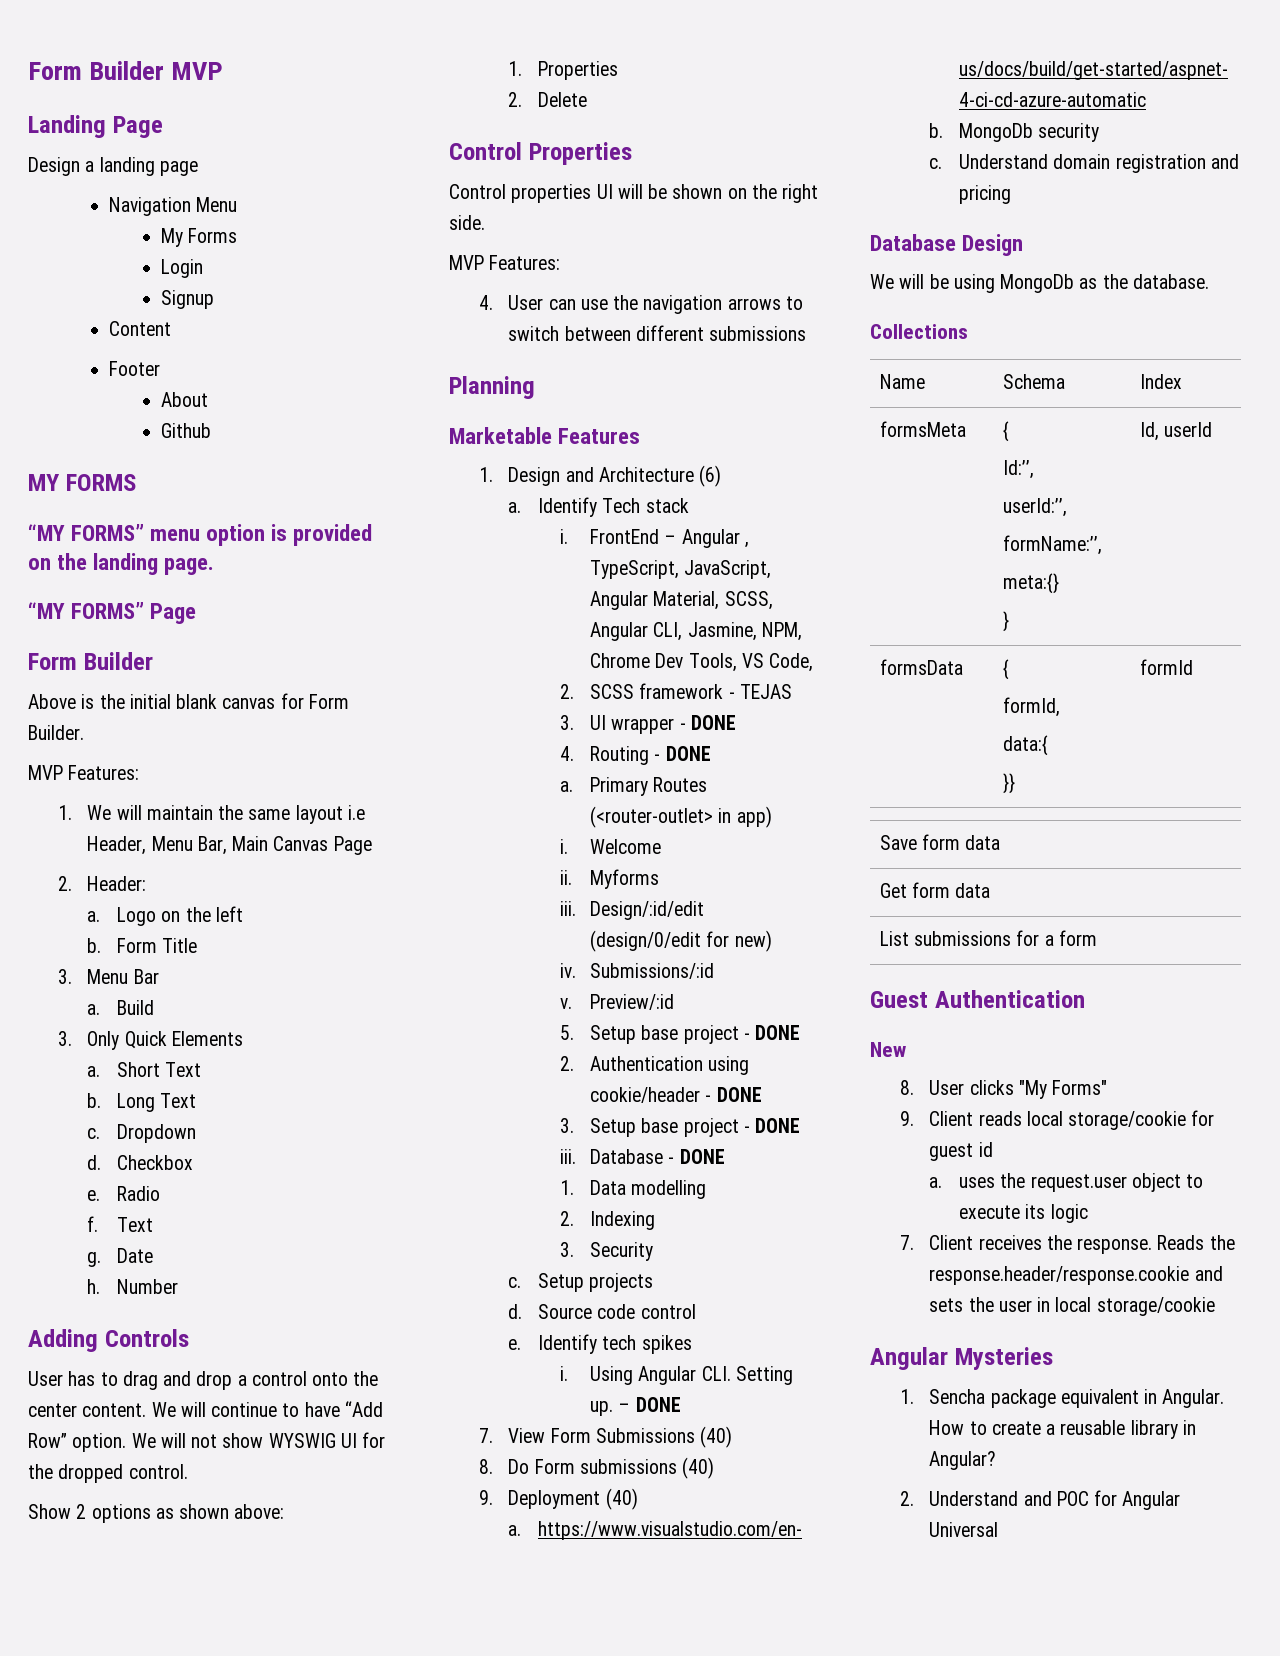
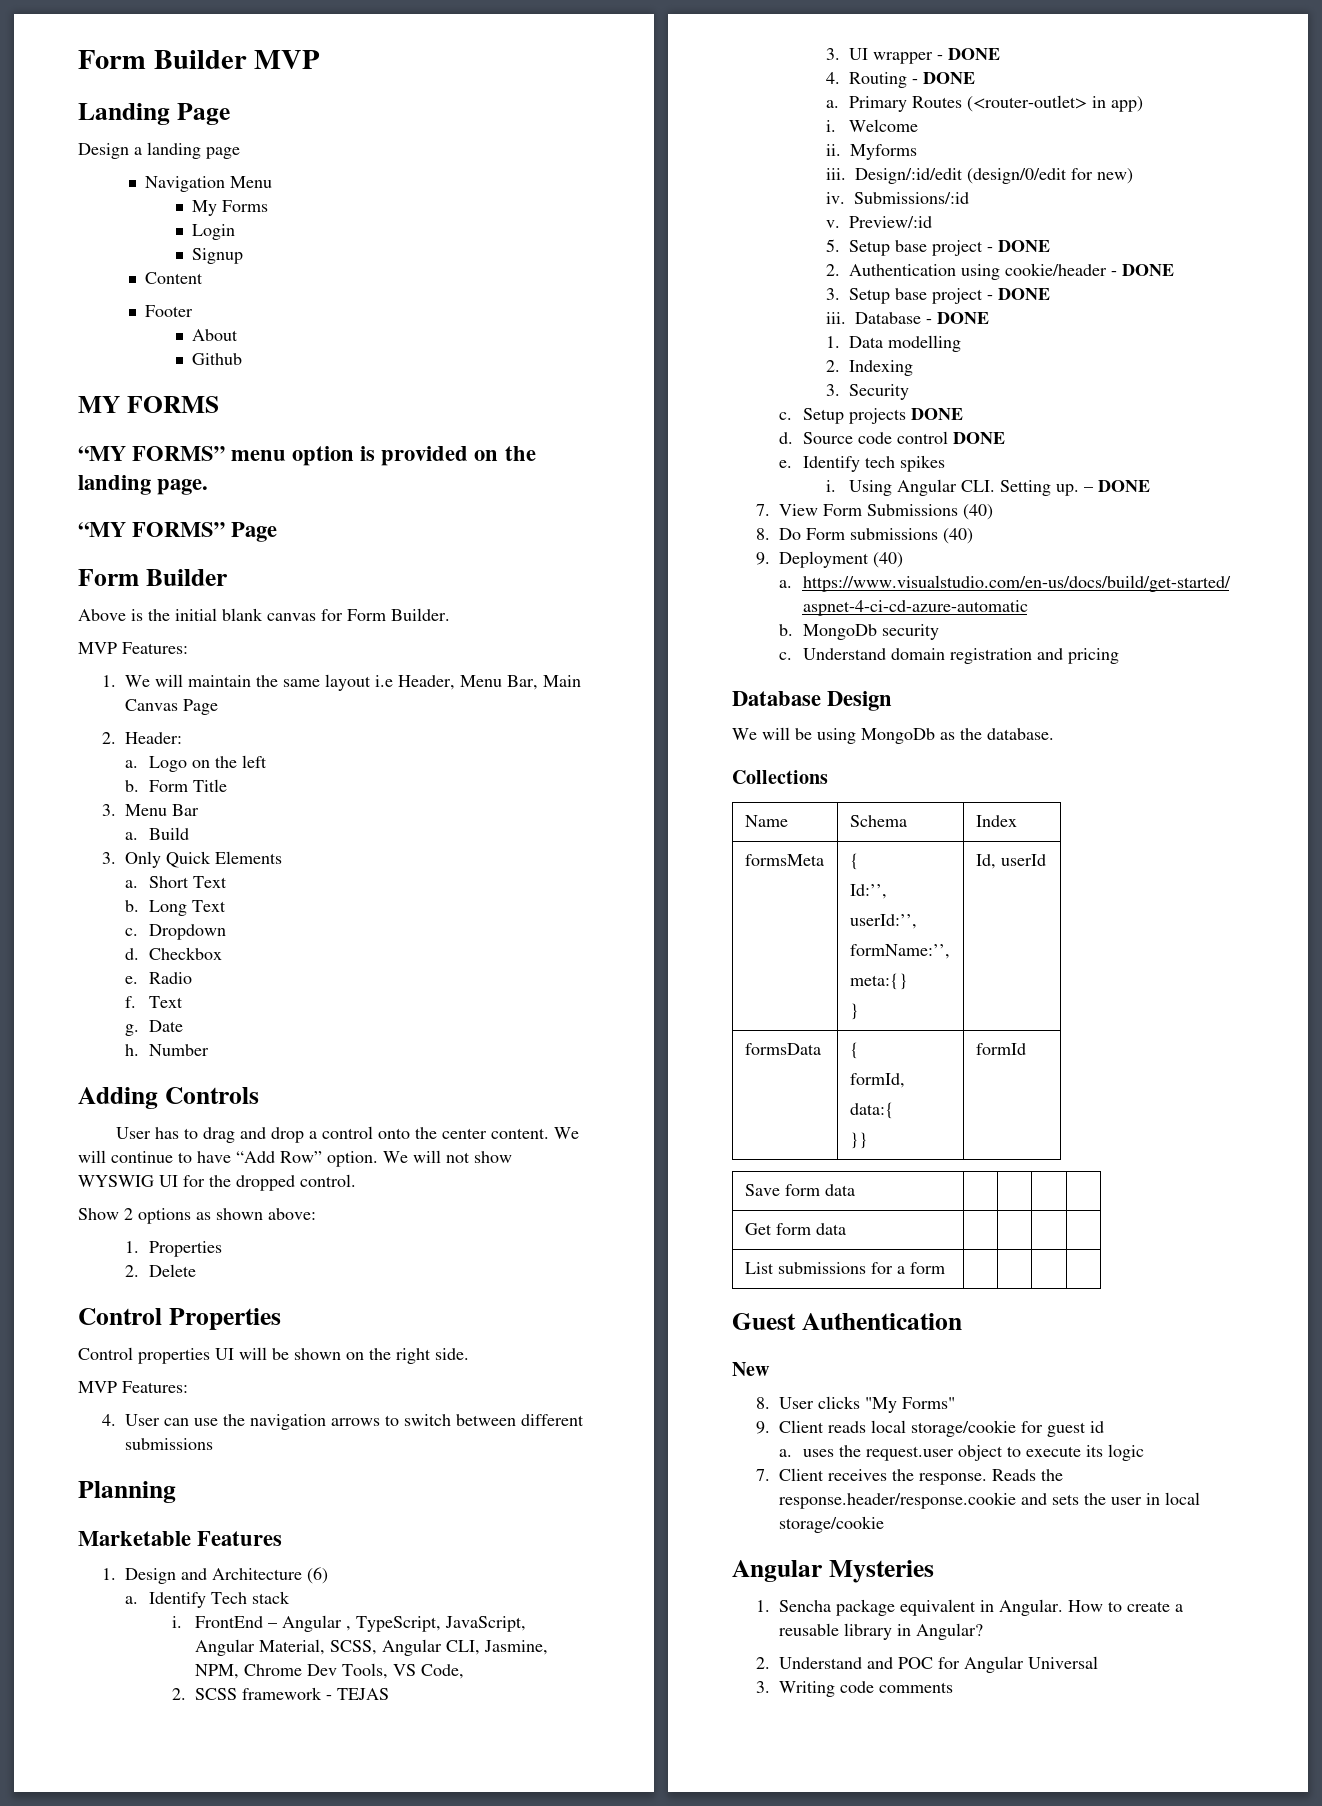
- Setup projects
+ Setup projects DONE
- Source code control
+ Source code control DONE
+ 3. Writing code comments

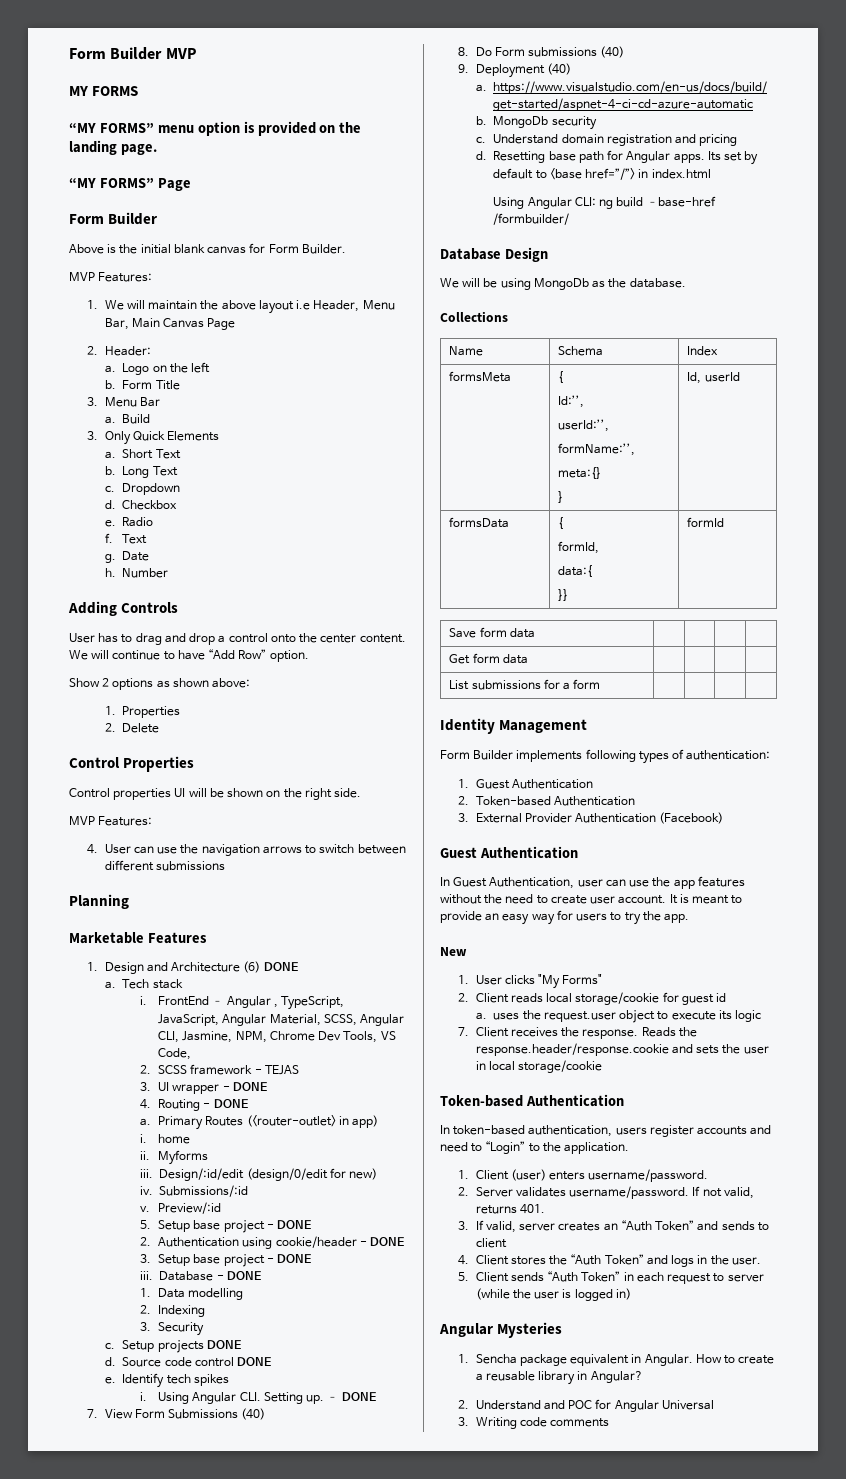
- Landing Page
- Design a landing page
- Navigation Menu
- My Forms
- Login
- Signup
- Content
- Footer
- About
- Github
- 1. We will maintain the same layout i.e Header, Menu Bar, Main Canvas Page
+ 1. We will maintain the above layout i.e Header, Menu Bar, Main Canvas Page
- We will not show WYSWIG UI for the dropped control.
- 1. Design and Architecture (6)
- a. Identify Tech stack
+ 1. Design and Architecture (6) DONE
+ a. Tech stack
- i. Welcome
+ i. home
+ d. Resetting base path for Angular apps. Its set by default to <base href=”/”> in index.html
+ Using Angular CLI: ng build –base-href /formbuilder/
+ Identity Management
+ Form Builder implements following types of authentication:
+ 1. Guest Authentication
+ 2. Token-based Authentication
+ 3. External Provider Authentication (Facebook)
  Guest Authentication
+ In Guest Authentication, user can use the app features without the need to create user account. It is meant to provide an easy way for users to try the app.
- 8. User clicks "My Forms"
+ 1. User clicks "My Forms"
- 9. Client reads local storage/cookie for guest id
+ 2. Client reads local storage/cookie for guest id
  Reads the response.header/response.cookie and sets the user in local storage/cookie
+ Token-based Authentication
+ In token-based authentication, users register accounts and need to “Login” to the application.
+ 1. Client (user) enters username/password.
+ 2. Server validates username/password. If not valid, returns 401.
+ 3. If valid, server creates an “Auth Token” and sends to client
+ 4. Client stores the “Auth Token” and logs in the user.
+ 5. Client sends “Auth Token” in each request to server (while the user is logged in)

